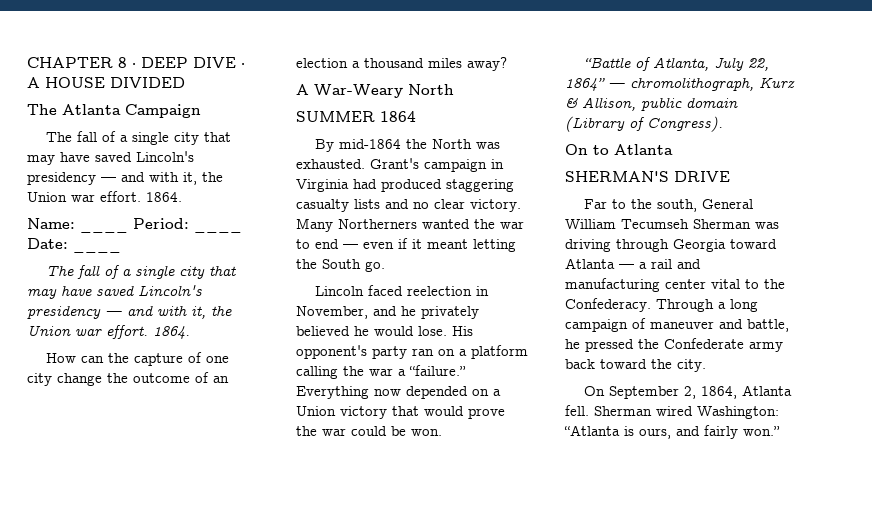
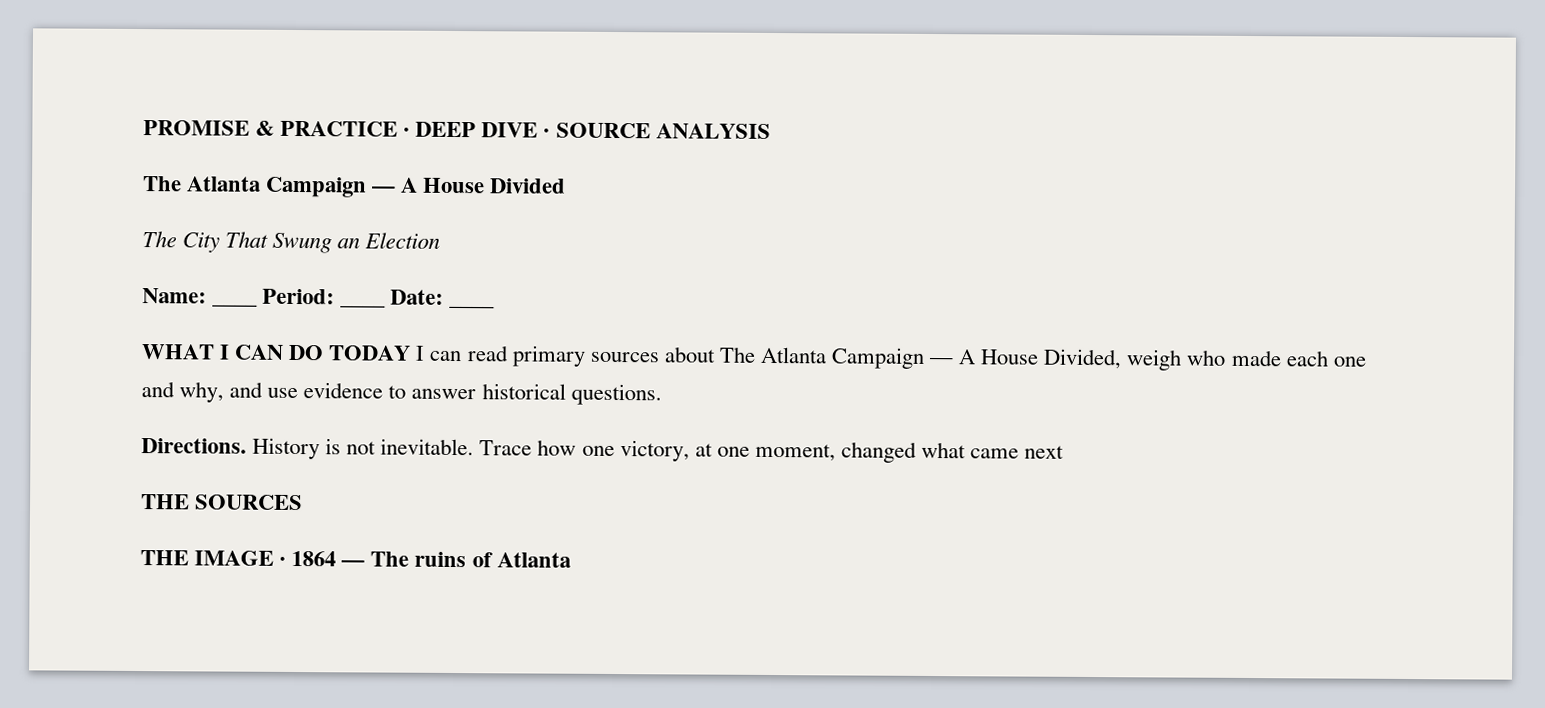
- CHAPTER 8 · DEEP DIVE · A HOUSE DIVIDED
- The Atlanta Campaign
- The fall of a single city that may have saved Lincoln's presidency — and with it, the Union war effort. 1864.
+ PROMISE & PRACTICE · DEEP DIVE · SOURCE ANALYSIS
+ The Atlanta Campaign — A House Divided
+ The City That Swung an Election
  Name: ____ Period: ____ Date: ____
- The fall of a single city that may have saved Lincoln's presidency — and with it, the Union war effort. 1864.
- How can the capture of one city change the outcome of an election a thousand miles away?
- A War-Weary North
- SUMMER 1864
- By mid-1864 the North was exhausted. Grant's campaign in Virginia had produced staggering casualty lists and no clear victory. Many Northerners wanted the war to end — even if it meant letting the South go.
- Lincoln faced reelection in November, and he privately believed he would lose. His opponent's party ran on a platform calling the war a “failure.” Everything now depended on a Union victory that would prove the war could be won.
- “Battle of Atlanta, July 22, 1864” — chromolithograph, Kurz & Allison, public domain (Library of Congress).
- On to Atlanta
- SHERMAN'S DRIVE
- Far to the south, General William Tecumseh Sherman was driving through Georgia toward Atlanta — a rail and manufacturing center vital to the Confederacy. Through a long campaign of maneuver and battle, he pressed the Confederate army back toward the city.
- On September 2, 1864, Atlanta fell. Sherman wired Washington: “Atlanta is ours, and fairly won.”
+ WHAT I CAN DO TODAY I can read primary sources about The Atlanta Campaign — A House Divided, weigh who made each one and why, and use evidence to answer historical questions.
+ Directions. History is not inevitable. Trace how one victory, at one moment, changed what came next
+ THE SOURCES
+ THE IMAGE · 1864 — The ruins of Atlanta

